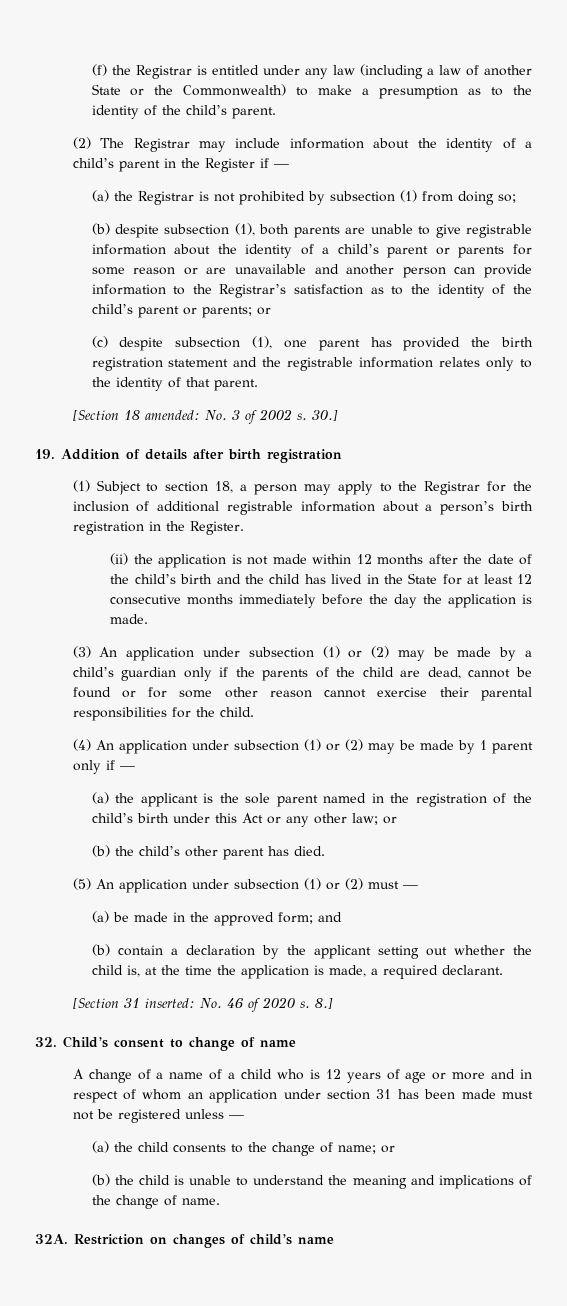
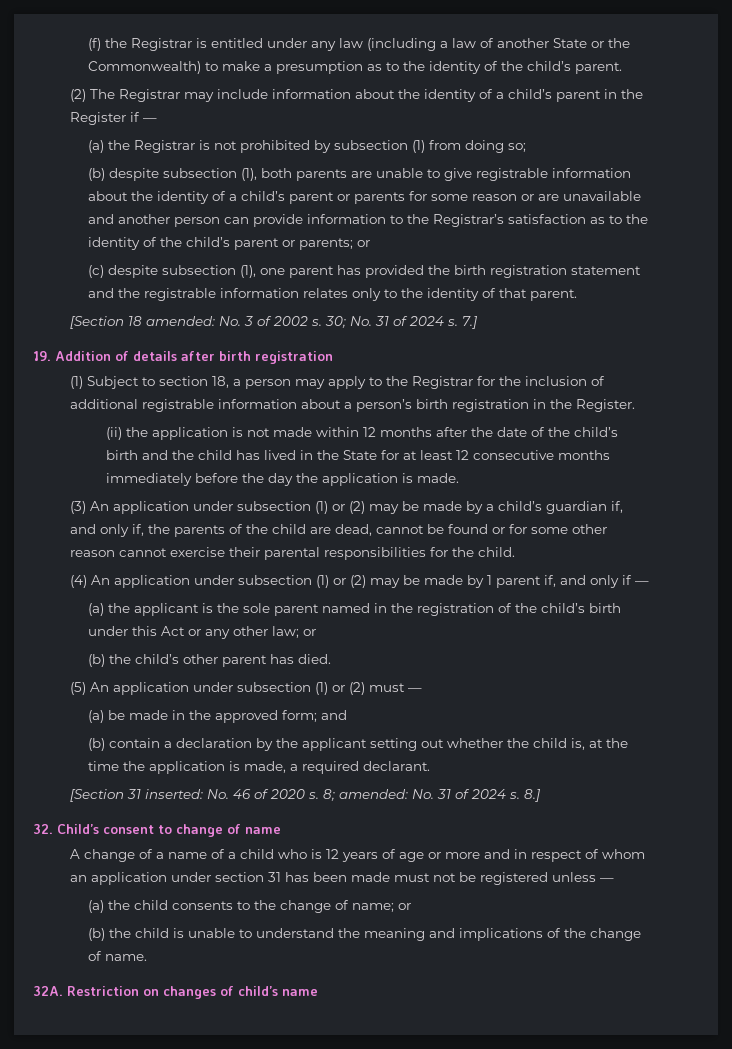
- 30.]
+ 30; No. 31 of 2024 s. 7.]
- (3) An application under subsection (1) or (2) may be made by a child’s guardian only if the parents of the child are dead, cannot be found or for some other reason cannot exercise their parental responsibilities for the child.
+ (3) An application under subsection (1) or (2) may be made by a child’s guardian if, and only if, the parents of the child are dead, cannot be found or for some other reason cannot exercise their parental responsibilities for the child.
- (4) An application under subsection (1) or (2) may be made by 1 parent only if —
+ (4) An application under subsection (1) or (2) may be made by 1 parent if, and only if —
+ 8; amended: No. 31 of 2024 s.

